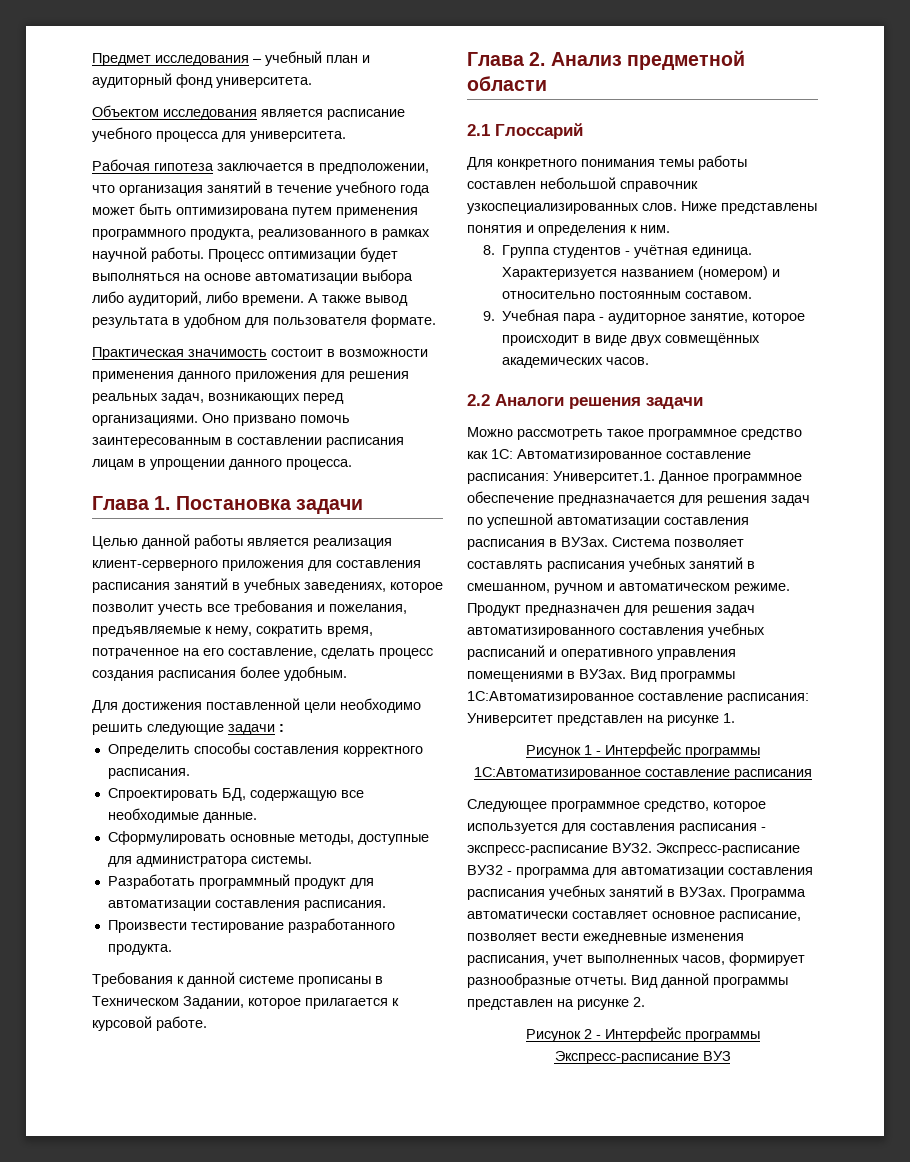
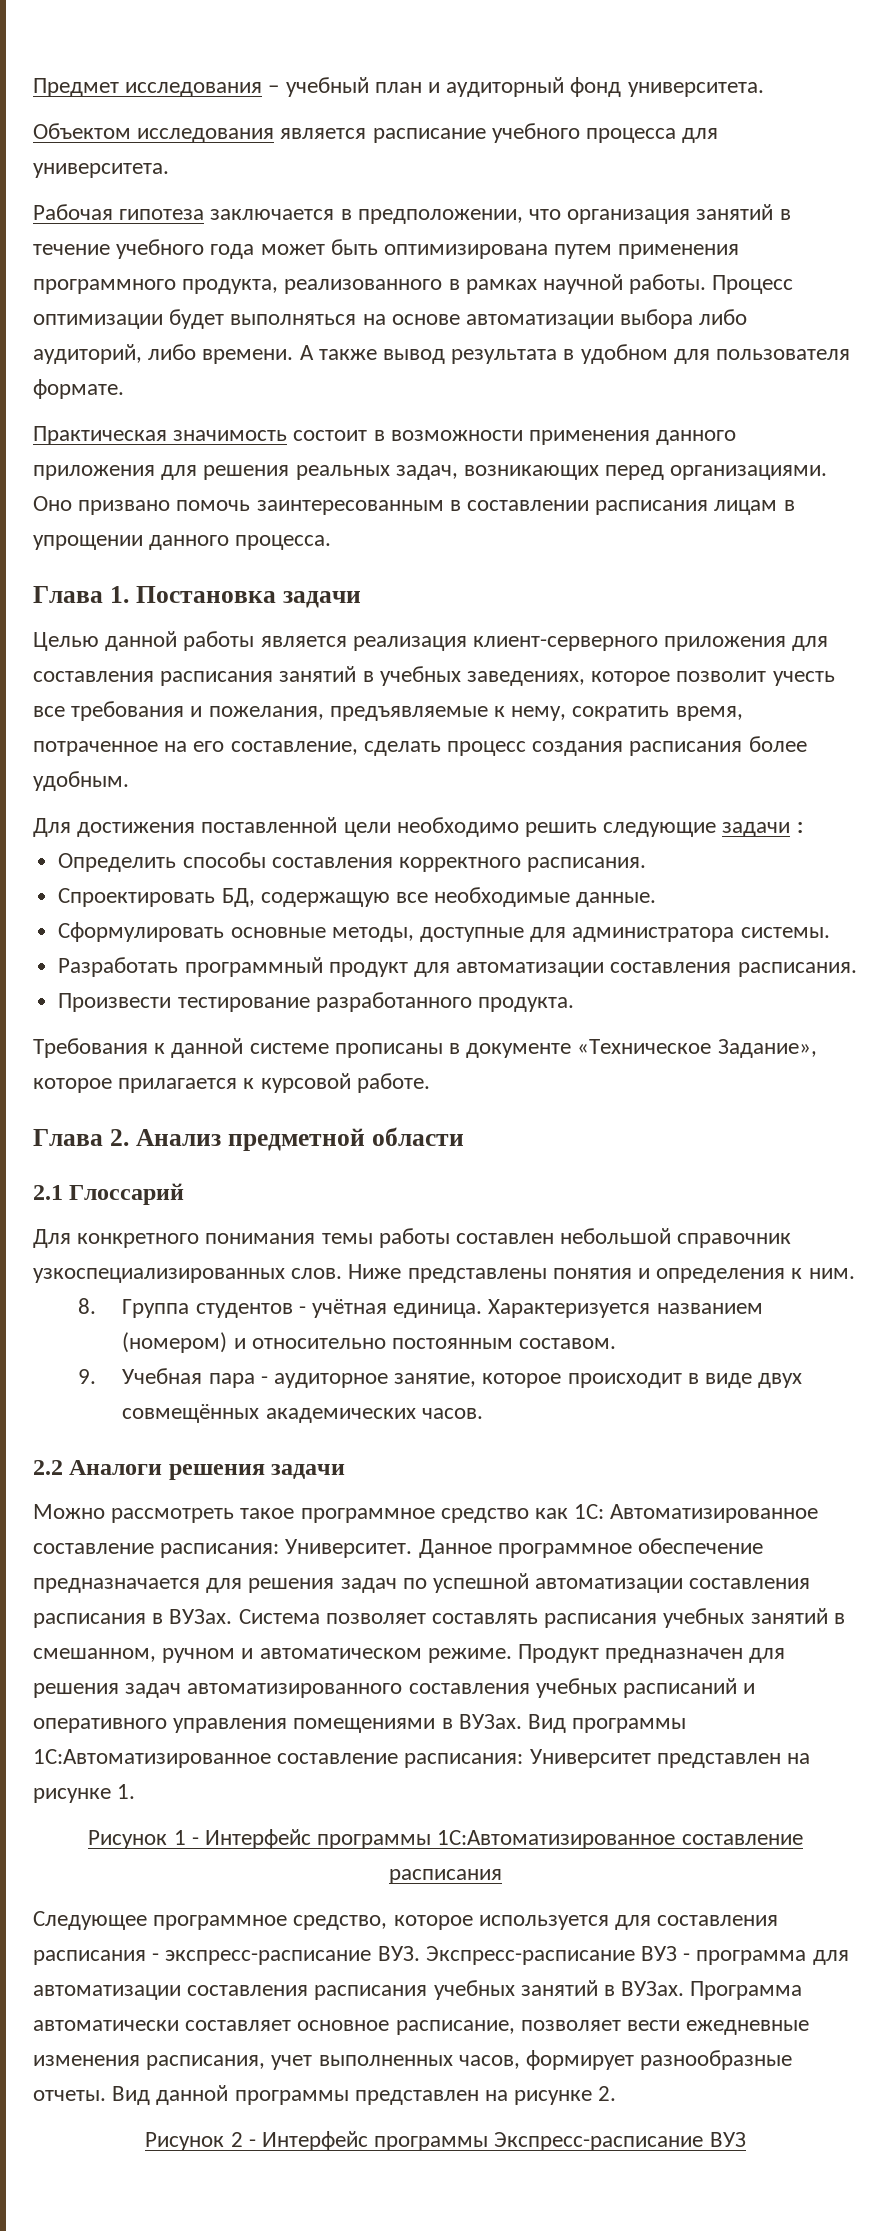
- Требования к данной системе прописаны в Техническом Задании, которое прилагается к курсовой работе.
+ Требования к данной системе прописаны в документе «Техническое Задание», которое прилагается к курсовой работе.
- Можно рассмотреть такое программное средство как 1С: Автоматизированное составление расписания: Университет.1. Данное программное обеспечение предназначается для решения задач по успешной автоматизации составления расписания в ВУЗах.
+ Можно рассмотреть такое программное средство как 1С: Автоматизированное составление расписания: Университет. Данное программное обеспечение предназначается для решения задач по успешной автоматизации составления расписания в ВУЗах.
- Следующее программное средство, которое используется для составления расписания - экспресс-расписание ВУЗ2. Экспресс-расписание ВУЗ2 - программа для автоматизации составления расписания учебных занятий в ВУЗах.
+ Следующее программное средство, которое используется для составления расписания - экспресс-расписание ВУЗ. Экспресс-расписание ВУЗ - программа для автоматизации составления расписания учебных занятий в ВУЗах.

